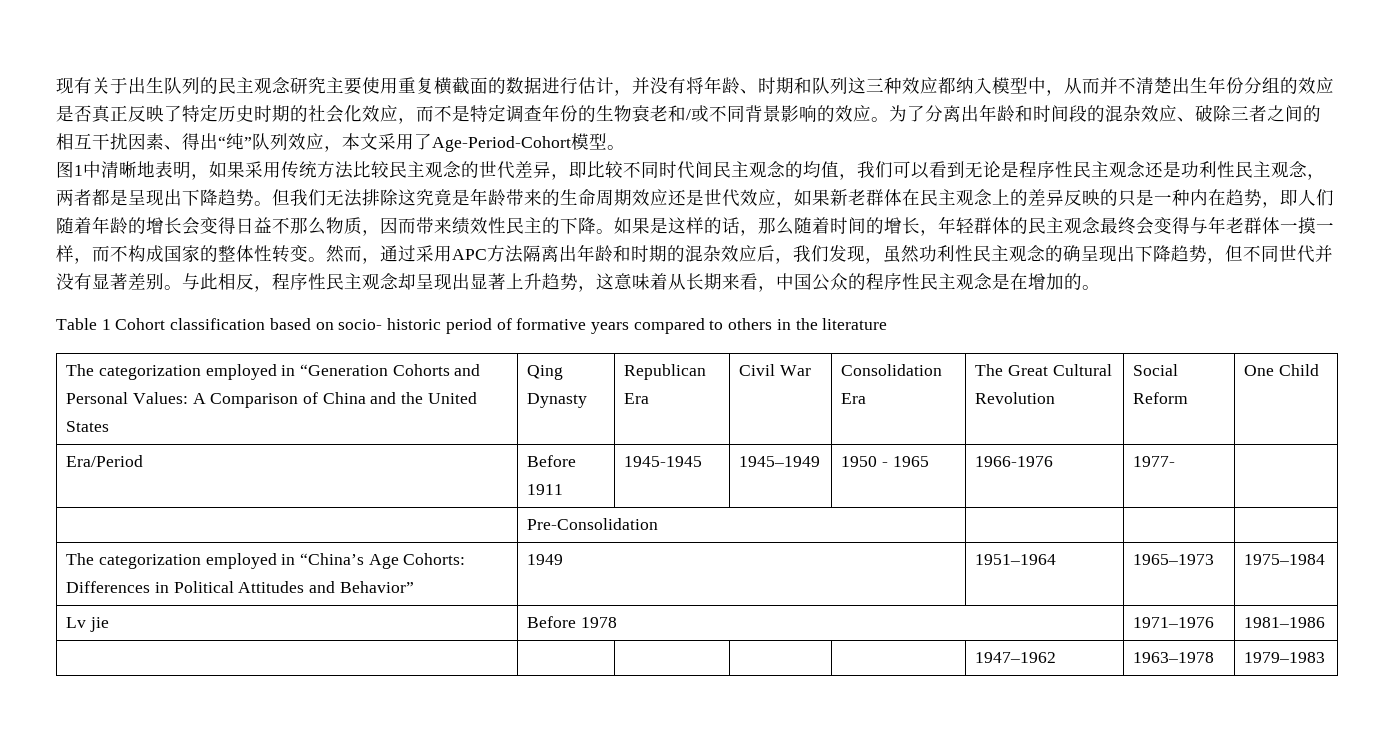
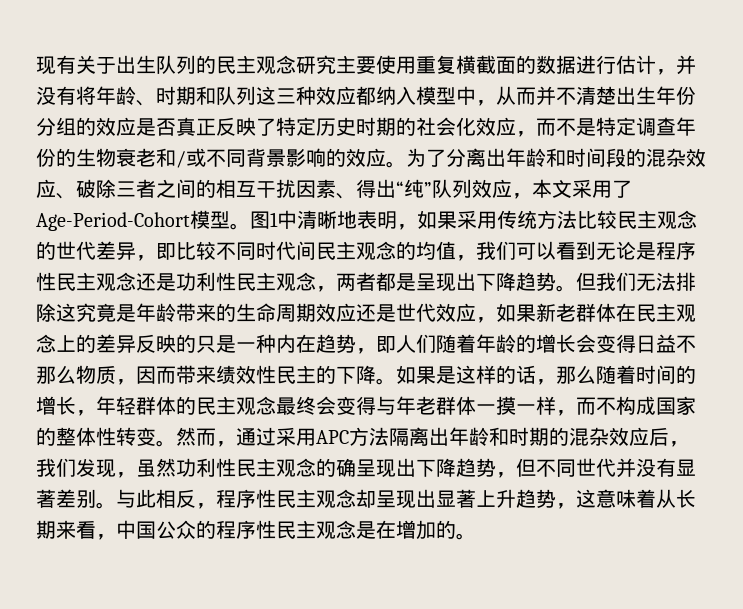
- 为了分离出年龄和时间段的混杂效应、破除三者之间的相互干扰因素、得出“纯”队列效应，本文采用了Age-Period-Cohort模型。
- 图1中清晰地表明，如果采用传统方法比较民主观念的世代差异，即比较不同时代间民主观念的均值，我们可以看到无论是程序性民主观念还是功利性民主观念，两者都是呈现出下降趋势。
+ 为了分离出年龄和时间段的混杂效应、破除三者之间的相互干扰因素、得出“纯”队列效应，本文采用了Age-Period-Cohort模型。图1中清晰地表明，如果采用传统方法比较民主观念的世代差异，即比较不同时代间民主观念的均值，我们可以看到无论是程序性民主观念还是功利性民主观念，两者都是呈现出下降趋势。
- Table 1 Cohort classification based on socio- historic period of formative years compared to others in the literature
- The categorization employed in “Generation Cohorts and Personal Values: A Comparison of China and the United States | Qing Dynasty | Republican Era | Civil War | Consolidation Era | The Great Cultural Revolution | Social Reform | One Child
- Era/Period | Before 1911 | 1945-1945 | 1945–1949 | 1950 - 1965 | 1966-1976 | 1977- |
- | Pre-Consolidation | | |
- The categorization employed in “China’s Age Cohorts: Differences in Political Attitudes and Behavior” | 1949 | 1951–1964 | 1965–1973 | 1975–1984
- Lv jie | Before 1978 | 1971–1976 | 1981–1986
- | | | | | 1947–1962 | 1963–1978 | 1979–1983

